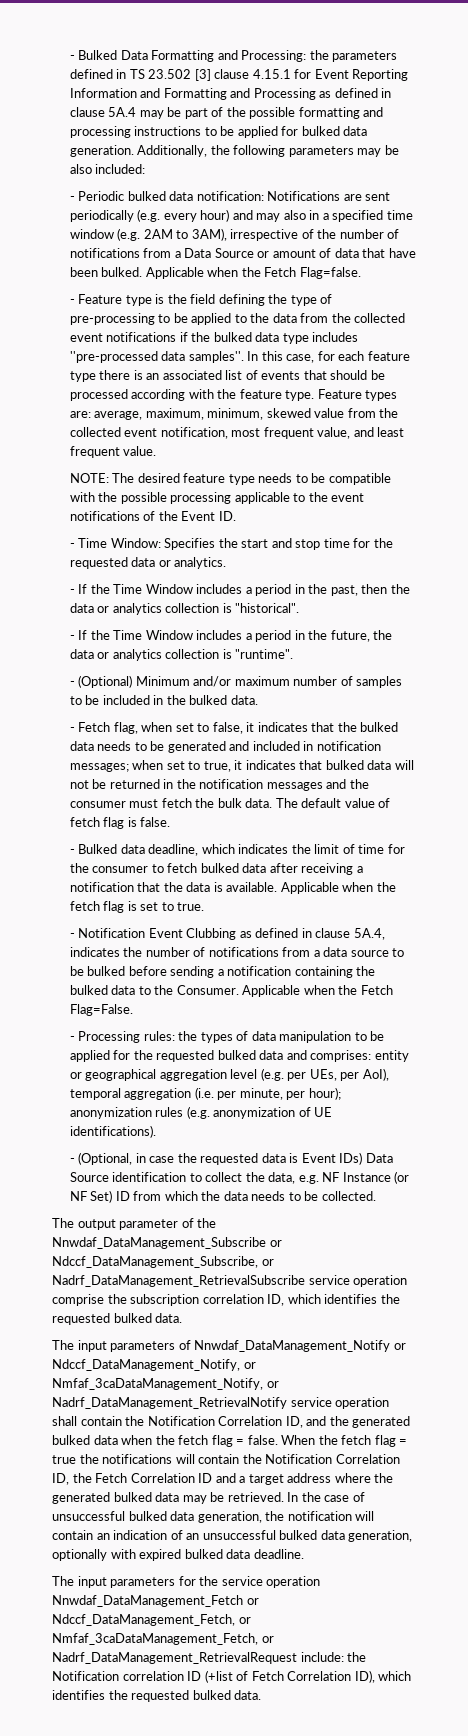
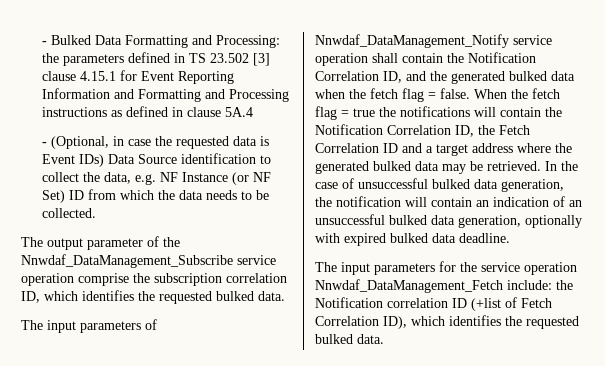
- - Bulked Data Formatting and Processing: the parameters defined in TS 23.502 [3] clause 4.15.1 for Event Reporting Information and Formatting and Processing as defined in clause 5A.4 may be part of the possible formatting and processing instructions to be applied for bulked data generation. Additionally, the following parameters may be also included:
- - Periodic bulked data notification: Notifications are sent periodically (e.g. every hour) and may also in a specified time window (e.g. 2AM to 3AM), irrespective of the number of notifications from a Data Source or amount of data that have been bulked. Applicable when the Fetch Flag=false.
- - Feature type is the field defining the type of pre-processing to be applied to the data from the collected event notifications if the bulked data type includes ''pre-processed data samples''. In this case, for each feature type there is an associated list of events that should be processed according with the feature type. Feature types are: average, maximum, minimum, skewed value from the collected event notification, most frequent value, and least frequent value.
- NOTE: The desired feature type needs to be compatible with the possible processing applicable to the event notifications of the Event ID.
- - Time Window: Specifies the start and stop time for the requested data or analytics.
- - If the Time Window includes a period in the past, then the data or analytics collection is "historical".
- - If the Time Window includes a period in the future, the data or analytics collection is "runtime".
- - (Optional) Minimum and/or maximum number of samples to be included in the bulked data.
- - Fetch flag, when set to false, it indicates that the bulked data needs to be generated and included in notification messages; when set to true, it indicates that bulked data will not be returned in the notification messages and the consumer must fetch the bulk data. The default value of fetch flag is false.
- - Bulked data deadline, which indicates the limit of time for the consumer to fetch bulked data after receiving a notification that the data is available. Applicable when the fetch flag is set to true.
- - Notification Event Clubbing as defined in clause 5A.4, indicates the number of notifications from a data source to be bulked before sending a notification containing the bulked data to the Consumer. Applicable when the Fetch Flag=False.
- - Processing rules: the types of data manipulation to be applied for the requested bulked data and comprises: entity or geographical aggregation level (e.g. per UEs, per AoI), temporal aggregation (i.e. per minute, per hour); anonymization rules (e.g. anonymization of UE identifications).
+ - Bulked Data Formatting and Processing: the parameters defined in TS 23.502 [3] clause 4.15.1 for Event Reporting Information and Formatting and Processing instructions as defined in clause 5A.4
- The output parameter of the Nnwdaf_DataManagement_Subscribe or Ndccf_DataManagement_Subscribe, or Nadrf_DataManagement_RetrievalSubscribe service operation comprise the subscription correlation ID, which identifies the requested bulked data.
+ The output parameter of the Nnwdaf_DataManagement_Subscribe service operation comprise the subscription correlation ID, which identifies the requested bulked data.
- The input parameters of Nnwdaf_DataManagement_Notify or Ndccf_DataManagement_Notify, or Nmfaf_3caDataManagement_Notify, or Nadrf_DataManagement_RetrievalNotify service operation shall contain the Notification Correlation ID, and the generated bulked data when the fetch flag = false.
+ The input parameters of Nnwdaf_DataManagement_Notify service operation shall contain the Notification Correlation ID, and the generated bulked data when the fetch flag = false.
- The input parameters for the service operation Nnwdaf_DataManagement_Fetch or Ndccf_DataManagement_Fetch, or Nmfaf_3caDataManagement_Fetch, or Nadrf_DataManagement_RetrievalRequest include: the Notification correlation ID (+list of Fetch Correlation ID), which identifies the requested bulked data.
+ The input parameters for the service operation Nnwdaf_DataManagement_Fetch include: the Notification correlation ID (+list of Fetch Correlation ID), which identifies the requested bulked data.

